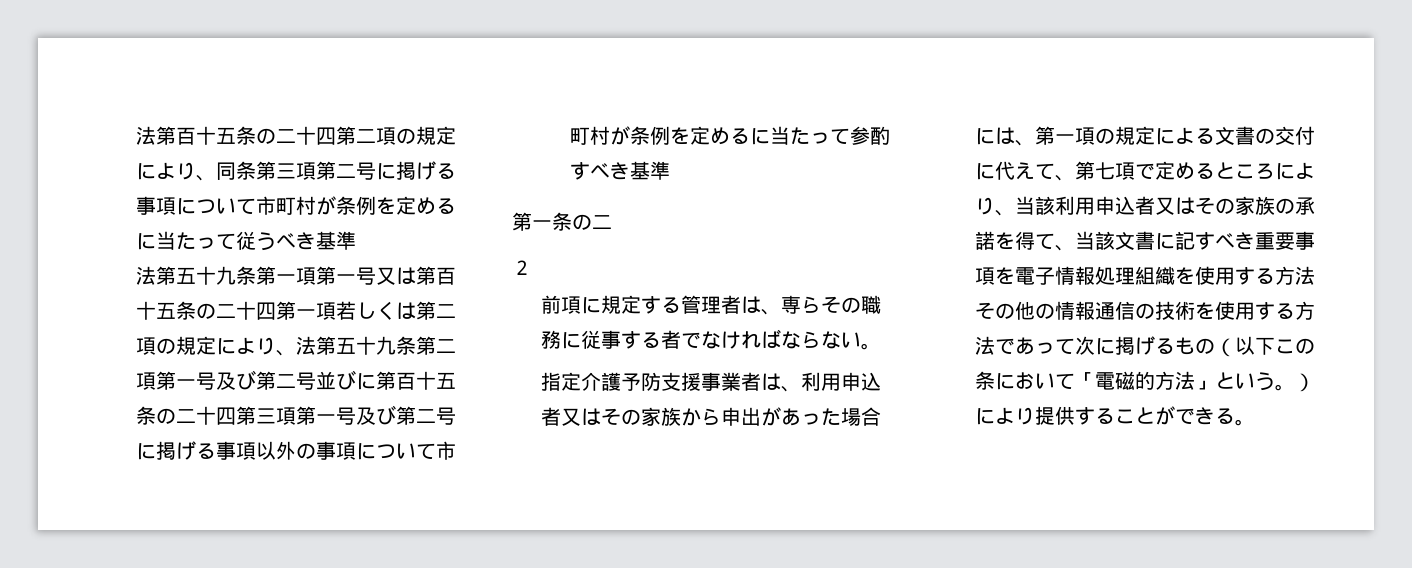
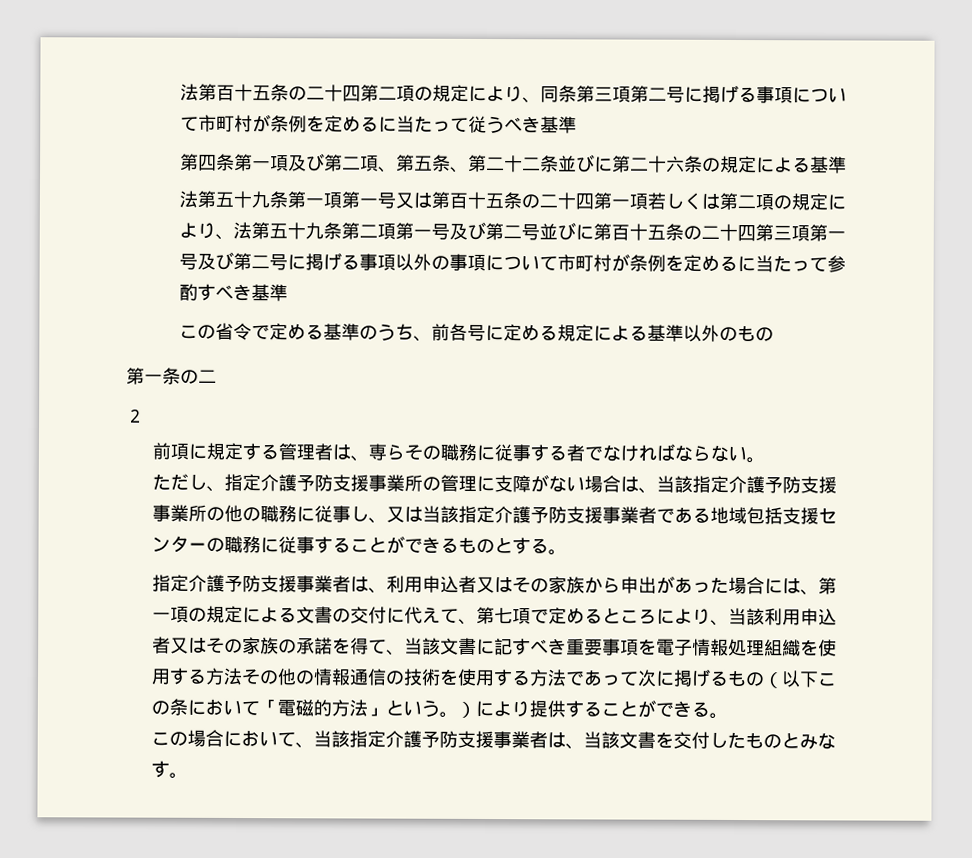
+ 第四条第一項及び第二項、第五条、第二十二条並びに第二十六条の規定による基準
+ この省令で定める基準のうち、前各号に定める規定による基準以外のもの
+ ただし、指定介護予防支援事業所の管理に支障がない場合は、当該指定介護予防支援事業所の他の職務に従事し、又は当該指定介護予防支援事業者である地域包括支援センターの職務に従事することができるものとする。
+ この場合において、当該指定介護予防支援事業者は、当該文書を交付したものとみなす。

